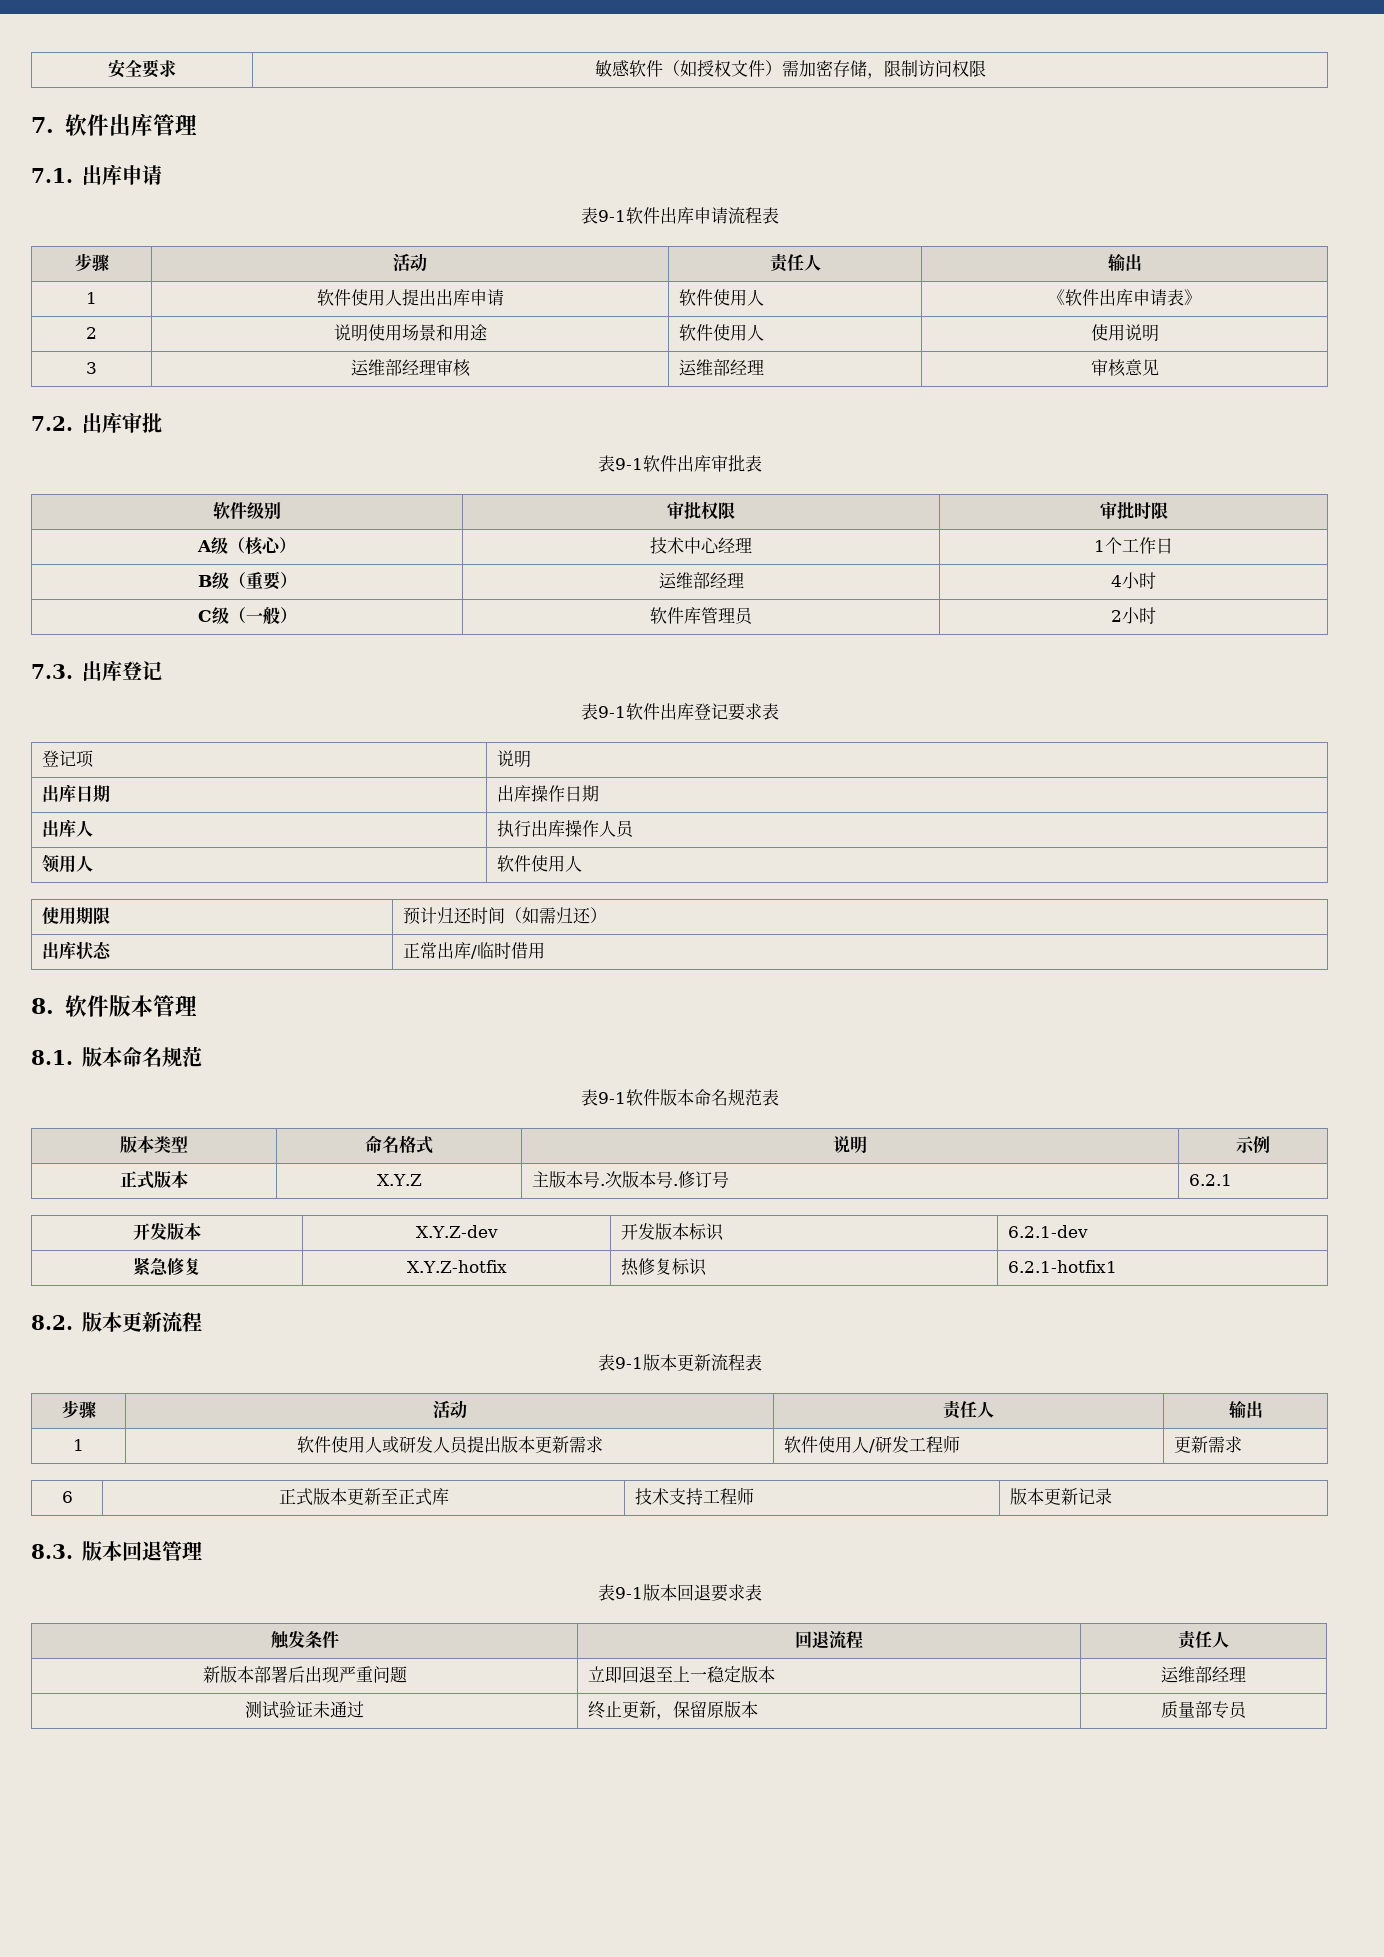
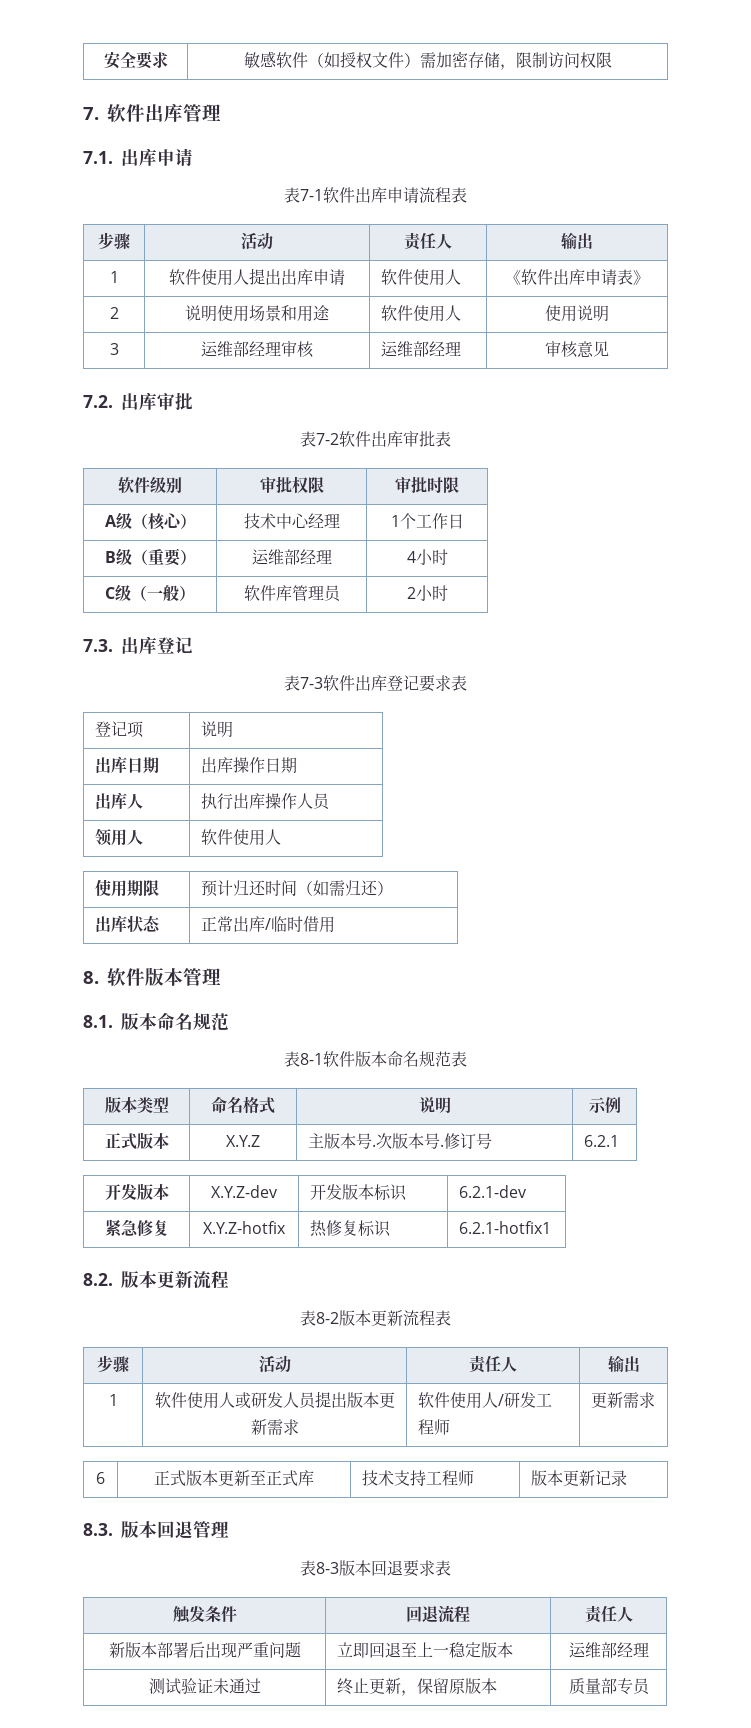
- 表9-1软件出库申请流程表
+ 表7-1软件出库申请流程表
- 表9-1软件出库审批表
+ 表7-2软件出库审批表
- 表9-1软件出库登记要求表
+ 表7-3软件出库登记要求表
- 表9-1软件版本命名规范表
+ 表8-1软件版本命名规范表
- 表9-1版本更新流程表
+ 表8-2版本更新流程表
- 表9-1版本回退要求表
+ 表8-3版本回退要求表

